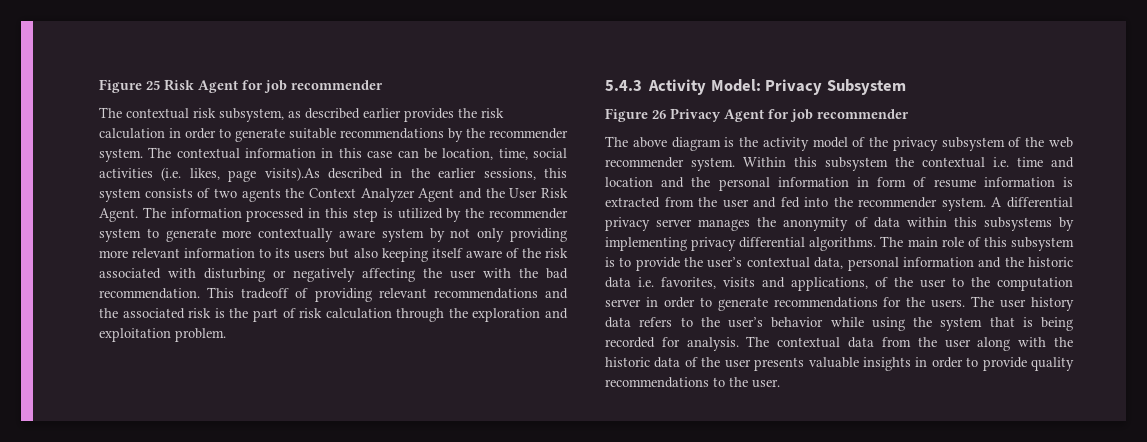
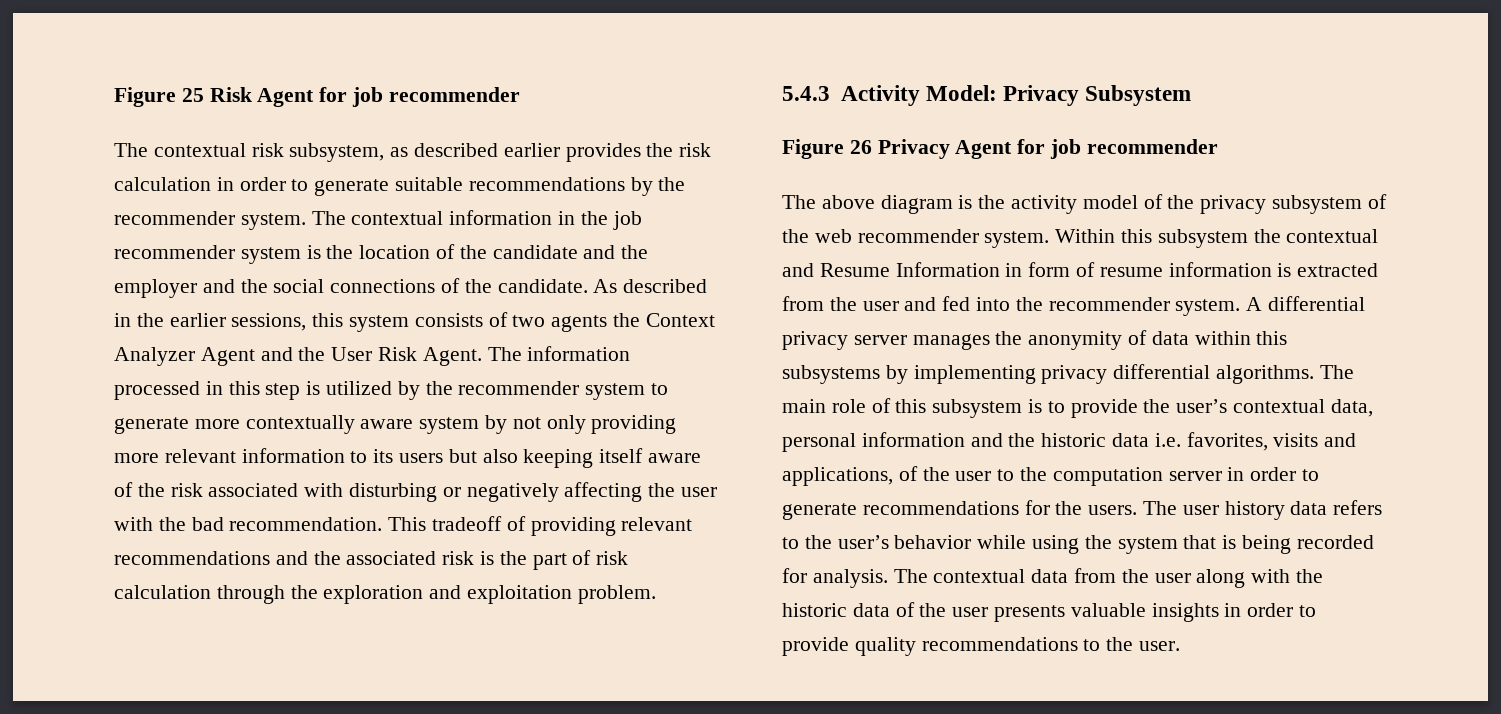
- The contextual information in this case can be location, time, social activities (i.e. likes, page visits).As described in the earlier sessions, this system consists of two agents the Context Analyzer Agent and the User Risk Agent.
+ The contextual information in the job recommender system is the location of the candidate and the employer and the social connections of the candidate. As described in the earlier sessions, this system consists of two agents the Context Analyzer Agent and the User Risk Agent.
- Within this subsystem the contextual i.e. time and location and the personal information in form of resume information is extracted from the user and fed into the recommender system.
+ Within this subsystem the contextual and Resume Information in form of resume information is extracted from the user and fed into the recommender system.

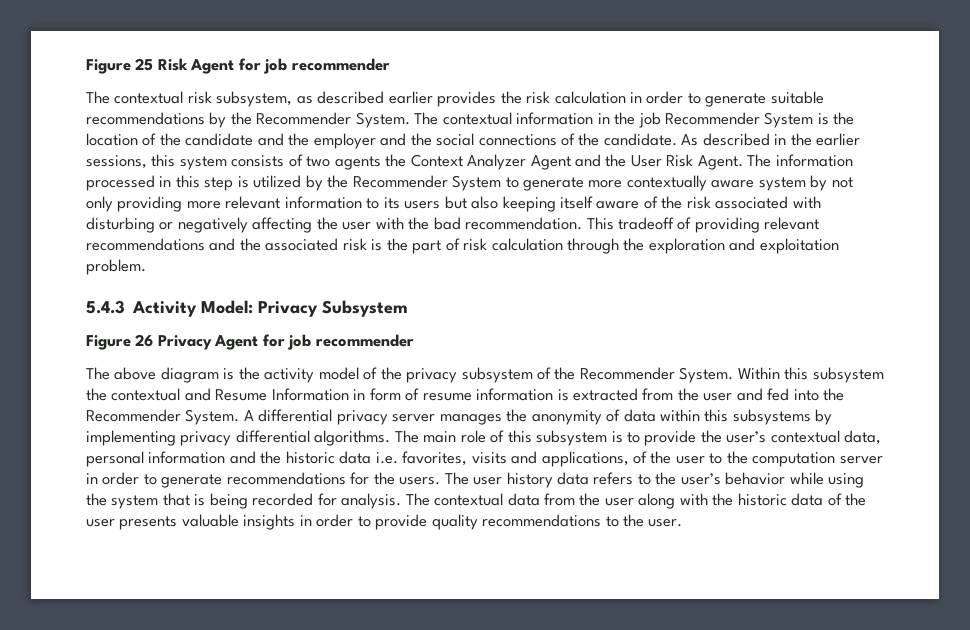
- The contextual risk subsystem, as described earlier provides the risk calculation in order to generate suitable recommendations by the recommender system.
+ The contextual risk subsystem, as described earlier provides the risk calculation in order to generate suitable recommendations by the Recommender System.
- The contextual information in the job recommender system is the location of the candidate and the employer and the social connections of the candidate.
+ The contextual information in the job Recommender System is the location of the candidate and the employer and the social connections of the candidate.
- The information processed in this step is utilized by the recommender system to generate more contextually aware system by not only providing more relevant information to its users but also keeping itself aware of the risk associated with disturbing or negatively affecting the user with the bad recommendation.
+ The information processed in this step is utilized by the Recommender System to generate more contextually aware system by not only providing more relevant information to its users but also keeping itself aware of the risk associated with disturbing or negatively affecting the user with the bad recommendation.
- The above diagram is the activity model of the privacy subsystem of the web recommender system.
+ The above diagram is the activity model of the privacy subsystem of the Recommender System.
- Within this subsystem the contextual and Resume Information in form of resume information is extracted from the user and fed into the recommender system.
+ Within this subsystem the contextual and Resume Information in form of resume information is extracted from the user and fed into the Recommender System.

